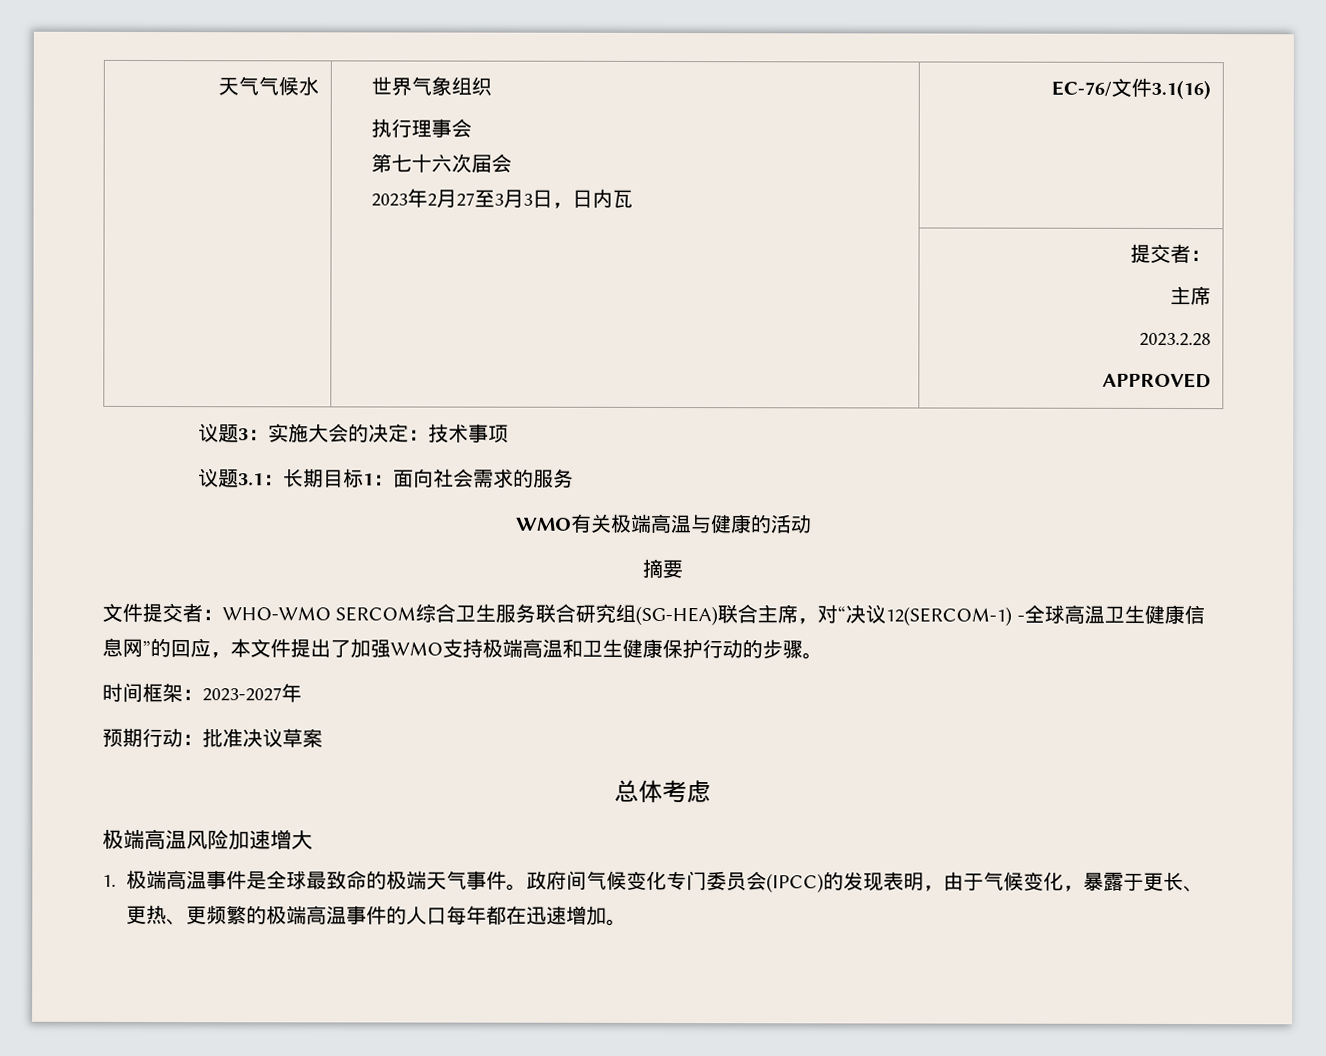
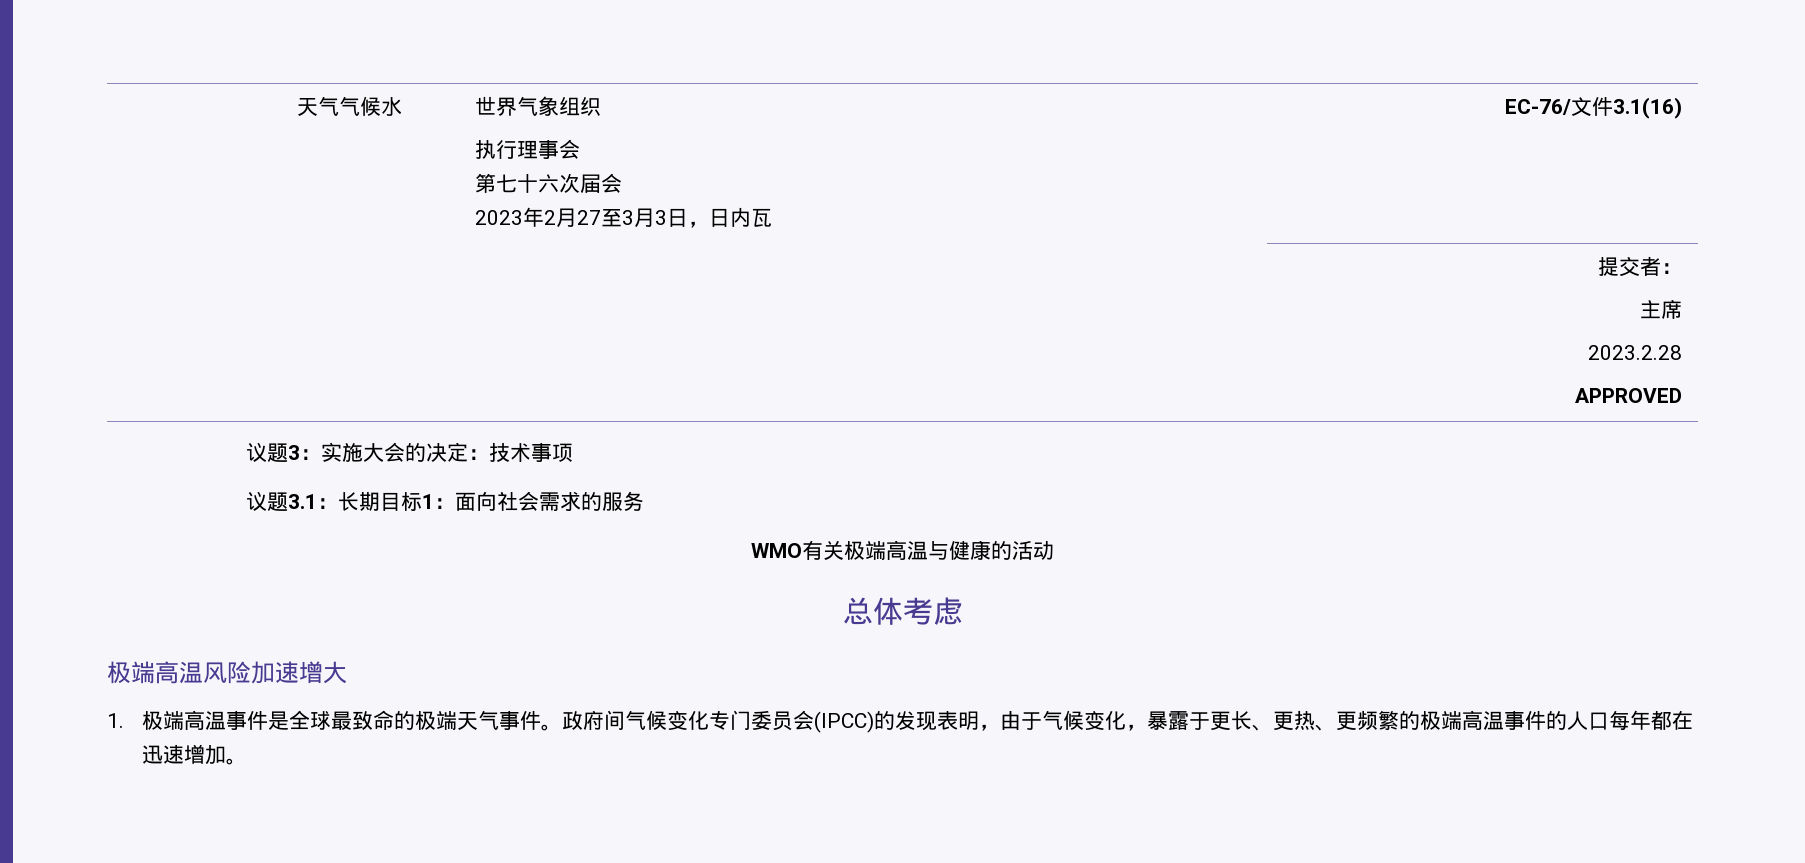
- 摘要
- 文件提交者：WHO-WMO SERCOM综合卫生服务联合研究组(SG-HEA)联合主席，对“决议12(SERCOM-1) -全球高温卫生健康信息网”的回应，本文件提出了加强WMO支持极端高温和卫生健康保护行动的步骤。
- 时间框架：2023-2027年
- 预期行动：批准决议草案

